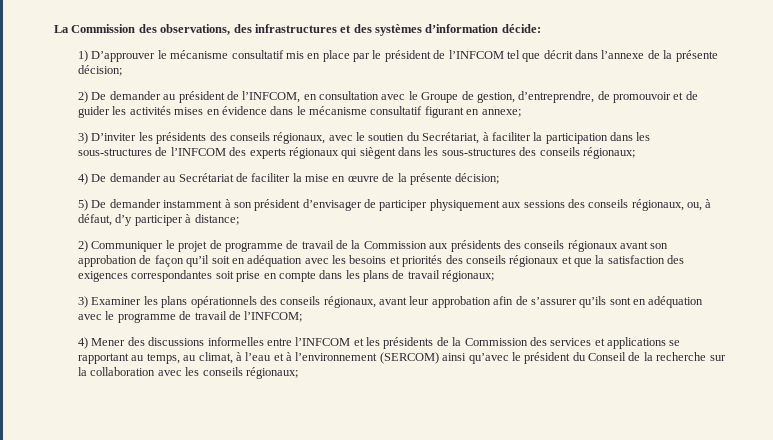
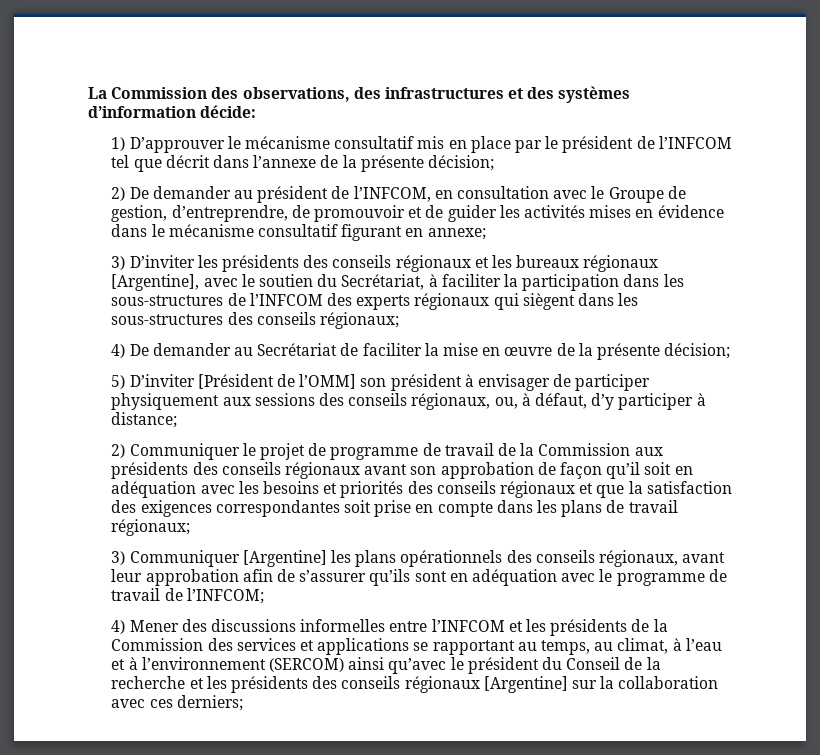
- 3) D’inviter les présidents des conseils régionaux, avec le soutien du Secrétariat, à faciliter la participation dans les sous-structures de l’INFCOM des experts régionaux qui siègent dans les sous-structures des conseils régionaux;
+ 3) D’inviter les présidents des conseils régionaux et les bureaux régionaux [Argentine], avec le soutien du Secrétariat, à faciliter la participation dans les sous-structures de l’INFCOM des experts régionaux qui siègent dans les sous-structures des conseils régionaux;
- 5) De demander instamment à son président d’envisager de participer physiquement aux sessions des conseils régionaux, ou, à défaut, d’y participer à distance;
+ 5) D’inviter [Président de l’OMM] son président à envisager de participer physiquement aux sessions des conseils régionaux, ou, à défaut, d’y participer à distance;
- 3) Examiner les plans opérationnels des conseils régionaux, avant leur approbation afin de s’assurer qu’ils sont en adéquation avec le programme de travail de l’INFCOM;
+ 3) Communiquer [Argentine] les plans opérationnels des conseils régionaux, avant leur approbation afin de s’assurer qu’ils sont en adéquation avec le programme de travail de l’INFCOM;
- 4) Mener des discussions informelles entre l’INFCOM et les présidents de la Commission des services et applications se rapportant au temps, au climat, à l’eau et à l’environnement (SERCOM) ainsi qu’avec le président du Conseil de la recherche sur la collaboration avec les conseils régionaux;
+ 4) Mener des discussions informelles entre l’INFCOM et les présidents de la Commission des services et applications se rapportant au temps, au climat, à l’eau et à l’environnement (SERCOM) ainsi qu’avec le président du Conseil de la recherche et les présidents des conseils régionaux [Argentine] sur la collaboration avec ces derniers;

